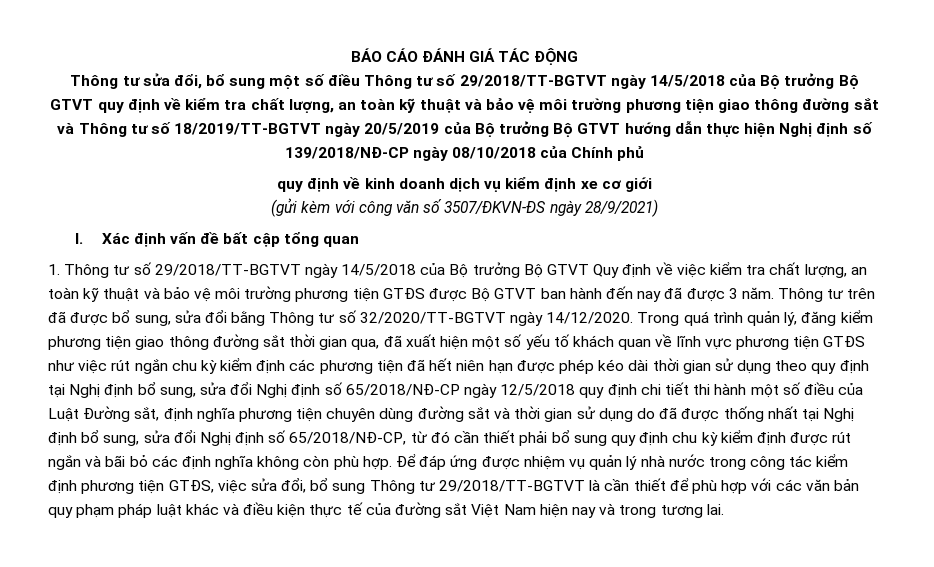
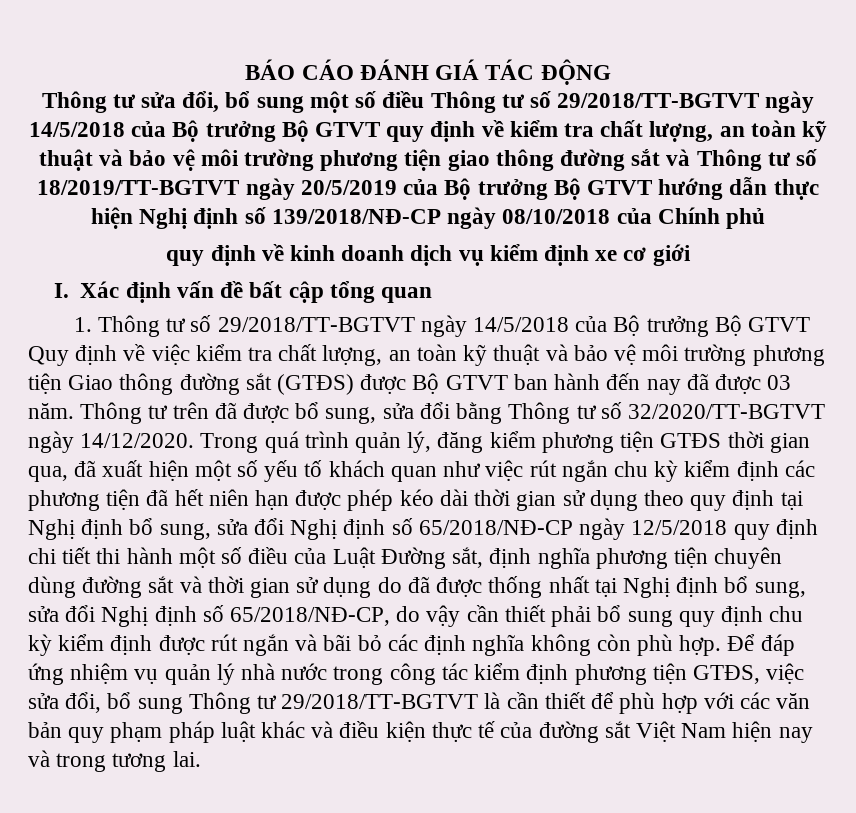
- (gửi kèm với công văn số 3507/ĐKVN-ĐS ngày 28/9/2021)
- 1. Thông tư số 29/2018/TT-BGTVT ngày 14/5/2018 của Bộ trưởng Bộ GTVT Quy định về việc kiểm tra chất lượng, an toàn kỹ thuật và bảo vệ môi trường phương tiện GTĐS được Bộ GTVT ban hành đến nay đã được 3 năm.
+ 1. Thông tư số 29/2018/TT-BGTVT ngày 14/5/2018 của Bộ trưởng Bộ GTVT Quy định về việc kiểm tra chất lượng, an toàn kỹ thuật và bảo vệ môi trường phương tiện Giao thông đường sắt (GTĐS) được Bộ GTVT ban hành đến nay đã được 03 năm.
- Trong quá trình quản lý, đăng kiểm phương tiện giao thông đường sắt thời gian qua, đã xuất hiện một số yếu tố khách quan về lĩnh vực phương tiện GTĐS như việc rút ngắn chu kỳ kiểm định các phương tiện đã hết niên hạn được phép kéo dài thời gian sử dụng theo quy định tại Nghị định bổ sung, sửa đổi Nghị định số 65/2018/NĐ-CP ngày 12/5/2018 quy định chi tiết thi hành một số điều của Luật Đường sắt, định nghĩa phương tiện chuyên dùng đường sắt và thời gian sử dụng do đã được thống nhất tại Nghị định bổ sung, sửa đổi Nghị định số 65/2018/NĐ-CP, từ đó cần thiết phải bổ sung quy định chu kỳ kiểm định được rút ngắn và bãi bỏ các định nghĩa không còn phù hợp.
+ Trong quá trình quản lý, đăng kiểm phương tiện GTĐS thời gian qua, đã xuất hiện một số yếu tố khách quan như việc rút ngắn chu kỳ kiểm định các phương tiện đã hết niên hạn được phép kéo dài thời gian sử dụng theo quy định tại Nghị định bổ sung, sửa đổi Nghị định số 65/2018/NĐ-CP ngày 12/5/2018 quy định chi tiết thi hành một số điều của Luật Đường sắt, định nghĩa phương tiện chuyên dùng đường sắt và thời gian sử dụng do đã được thống nhất tại Nghị định bổ sung, sửa đổi Nghị định số 65/2018/NĐ-CP, do vậy cần thiết phải bổ sung quy định chu kỳ kiểm định được rút ngắn và bãi bỏ các định nghĩa không còn phù hợp.
- Để đáp ứng được nhiệm vụ quản lý nhà nước trong công tác kiểm định phương tiện GTĐS, việc sửa đổi, bổ sung Thông tư 29/2018/TT-BGTVT là cần thiết để phù hợp với các văn bản quy phạm pháp luật khác và điều kiện thực tế của đường sắt Việt Nam hiện nay và trong tương lai.
+ Để đáp ứng nhiệm vụ quản lý nhà nước trong công tác kiểm định phương tiện GTĐS, việc sửa đổi, bổ sung Thông tư 29/2018/TT-BGTVT là cần thiết để phù hợp với các văn bản quy phạm pháp luật khác và điều kiện thực tế của đường sắt Việt Nam hiện nay và trong tương lai.

